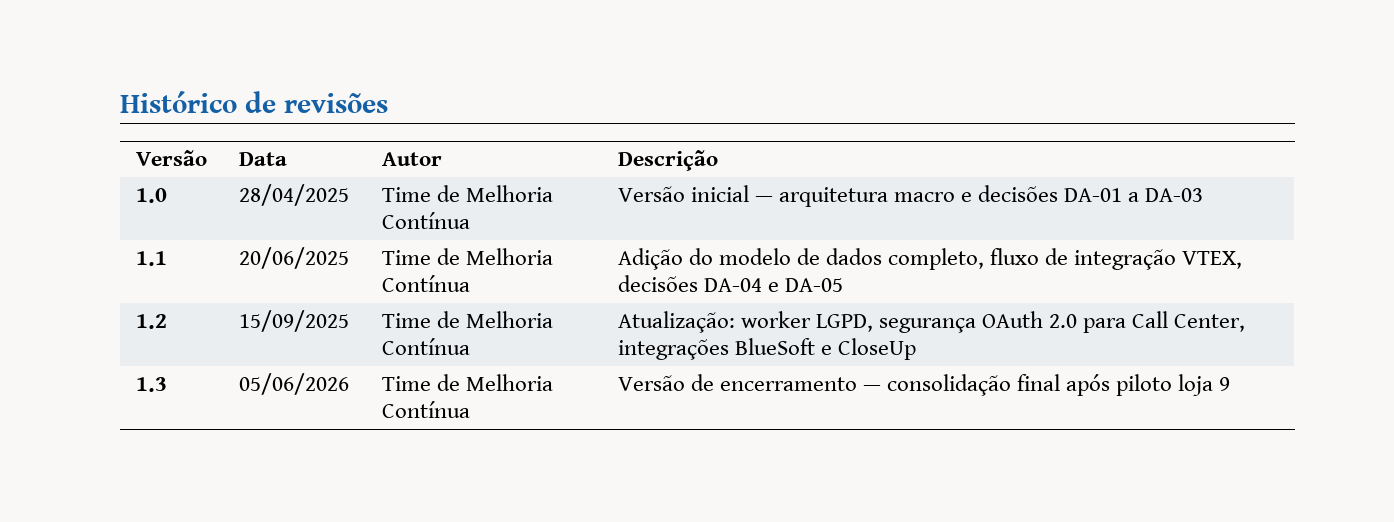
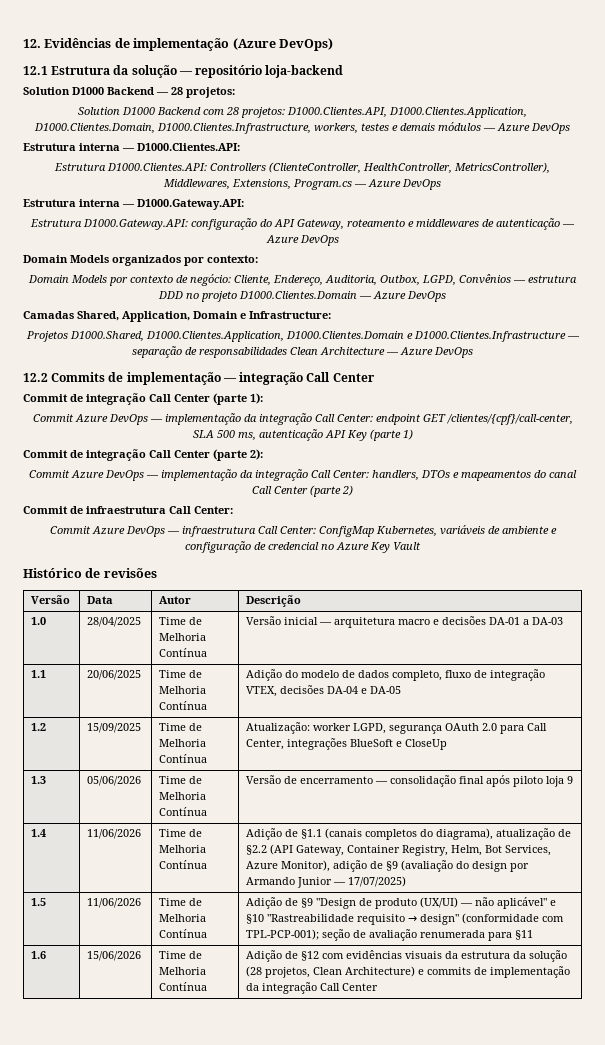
+ 12. Evidências de implementação (Azure DevOps)
+ 12.1 Estrutura da solução — repositório loja-backend
+ Solution D1000 Backend — 28 projetos:
+ Solution D1000 Backend com 28 projetos: D1000.Clientes.API, D1000.Clientes.Application, D1000.Clientes.Domain, D1000.Clientes.Infrastructure, workers, testes e demais módulos — Azure DevOps
+ Estrutura interna — D1000.Clientes.API:
+ Estrutura D1000.Clientes.API: Controllers (ClienteController, HealthController, MetricsController), Middlewares, Extensions, Program.cs — Azure DevOps
+ Estrutura interna — D1000.Gateway.API:
+ Estrutura D1000.Gateway.API: configuração do API Gateway, roteamento e middlewares de autenticação — Azure DevOps
+ Domain Models organizados por contexto:
+ Domain Models por contexto de negócio: Cliente, Endereço, Auditoria, Outbox, LGPD, Convênios — estrutura DDD no projeto D1000.Clientes.Domain — Azure DevOps
+ Camadas Shared, Application, Domain e Infrastructure:
+ Projetos D1000.Shared, D1000.Clientes.Application, D1000.Clientes.Domain e D1000.Clientes.Infrastructure — separação de responsabilidades Clean Architecture — Azure DevOps
+ 12.2 Commits de implementação — integração Call Center
+ Commit de integração Call Center (parte 1):
+ Commit Azure DevOps — implementação da integração Call Center: endpoint GET /clientes/{cpf}/call-center, SLA 500 ms, autenticação API Key (parte 1)
+ Commit de integração Call Center (parte 2):
+ Commit Azure DevOps — implementação da integração Call Center: handlers, DTOs e mapeamentos do canal Call Center (parte 2)
+ Commit de infraestrutura Call Center:
+ Commit Azure DevOps — infraestrutura Call Center: ConfigMap Kubernetes, variáveis de ambiente e configuração de credencial no Azure Key Vault
+ 1.4 | 11/06/2026 | Time de Melhoria Contínua | Adição de §1.1 (canais completos do diagrama), atualização de §2.2 (API Gateway, Container Registry, Helm, Bot Services, Azure Monitor), adição de §9 (avaliação do design por Armando Junior — 17/07/2025)
+ 1.5 | 11/06/2026 | Time de Melhoria Contínua | Adição de §9 "Design de produto (UX/UI) — não aplicável" e §10 "Rastreabilidade requisito → design" (conformidade com TPL-PCP-001); seção de avaliação renumerada para §11
+ 1.6 | 15/06/2026 | Time de Melhoria Contínua | Adição de §12 com evidências visuais da estrutura da solução (28 projetos, Clean Architecture) e commits de implementação da integração Call Center

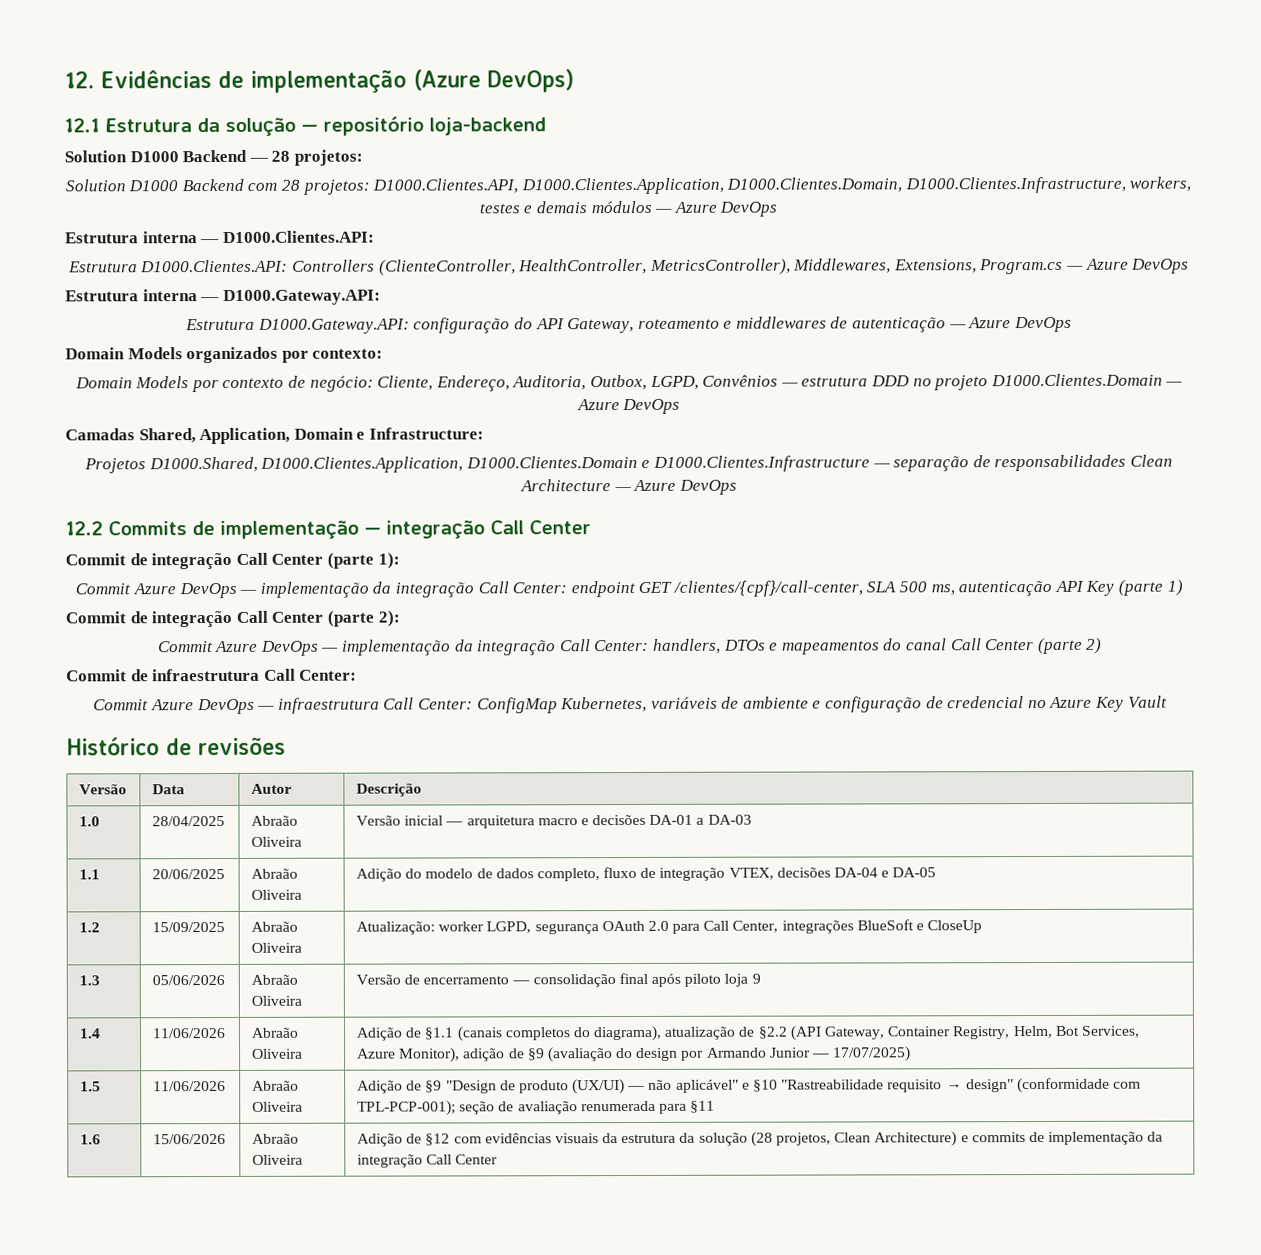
- 1.0 | 28/04/2025 | Time de Melhoria Contínua | Versão inicial — arquitetura macro e decisões DA-01 a DA-03
+ 1.0 | 28/04/2025 | Abraão Oliveira | Versão inicial — arquitetura macro e decisões DA-01 a DA-03
- 1.1 | 20/06/2025 | Time de Melhoria Contínua | Adição do modelo de dados completo, fluxo de integração VTEX, decisões DA-04 e DA-05
+ 1.1 | 20/06/2025 | Abraão Oliveira | Adição do modelo de dados completo, fluxo de integração VTEX, decisões DA-04 e DA-05
- 1.2 | 15/09/2025 | Time de Melhoria Contínua | Atualização: worker LGPD, segurança OAuth 2.0 para Call Center, integrações BlueSoft e CloseUp
+ 1.2 | 15/09/2025 | Abraão Oliveira | Atualização: worker LGPD, segurança OAuth 2.0 para Call Center, integrações BlueSoft e CloseUp
- 1.3 | 05/06/2026 | Time de Melhoria Contínua | Versão de encerramento — consolidação final após piloto loja 9
+ 1.3 | 05/06/2026 | Abraão Oliveira | Versão de encerramento — consolidação final após piloto loja 9
- 1.4 | 11/06/2026 | Time de Melhoria Contínua | Adição de §1.1 (canais completos do diagrama), atualização de §2.2 (API Gateway, Container Registry, Helm, Bot Services, Azure Monitor), adição de §9 (avaliação do design por Armando Junior — 17/07/2025)
+ 1.4 | 11/06/2026 | Abraão Oliveira | Adição de §1.1 (canais completos do diagrama), atualização de §2.2 (API Gateway, Container Registry, Helm, Bot Services, Azure Monitor), adição de §9 (avaliação do design por Armando Junior — 17/07/2025)
- 1.5 | 11/06/2026 | Time de Melhoria Contínua | Adição de §9 "Design de produto (UX/UI) — não aplicável" e §10 "Rastreabilidade requisito → design" (conformidade com TPL-PCP-001); seção de avaliação renumerada para §11
+ 1.5 | 11/06/2026 | Abraão Oliveira | Adição de §9 "Design de produto (UX/UI) — não aplicável" e §10 "Rastreabilidade requisito → design" (conformidade com TPL-PCP-001); seção de avaliação renumerada para §11
- 1.6 | 15/06/2026 | Time de Melhoria Contínua | Adição de §12 com evidências visuais da estrutura da solução (28 projetos, Clean Architecture) e commits de implementação da integração Call Center
+ 1.6 | 15/06/2026 | Abraão Oliveira | Adição de §12 com evidências visuais da estrutura da solução (28 projetos, Clean Architecture) e commits de implementação da integração Call Center

